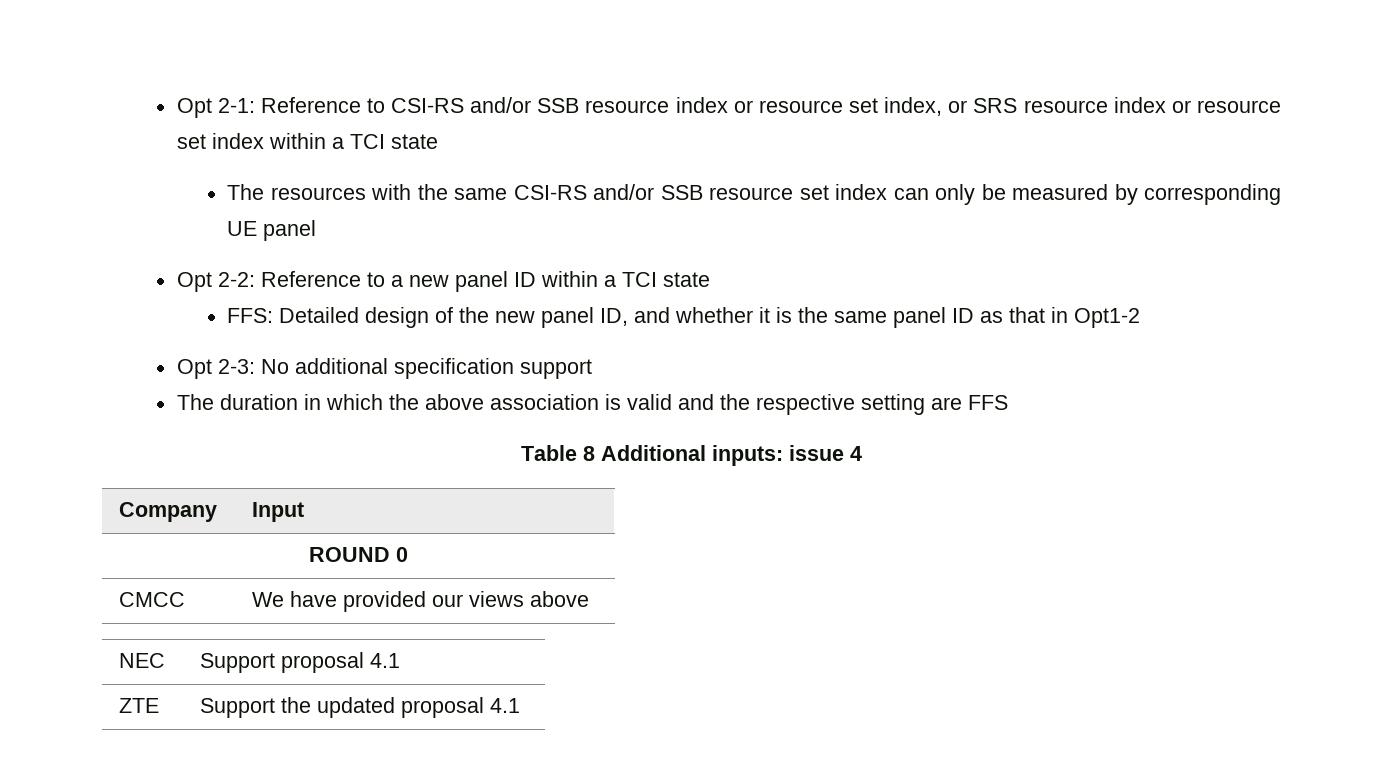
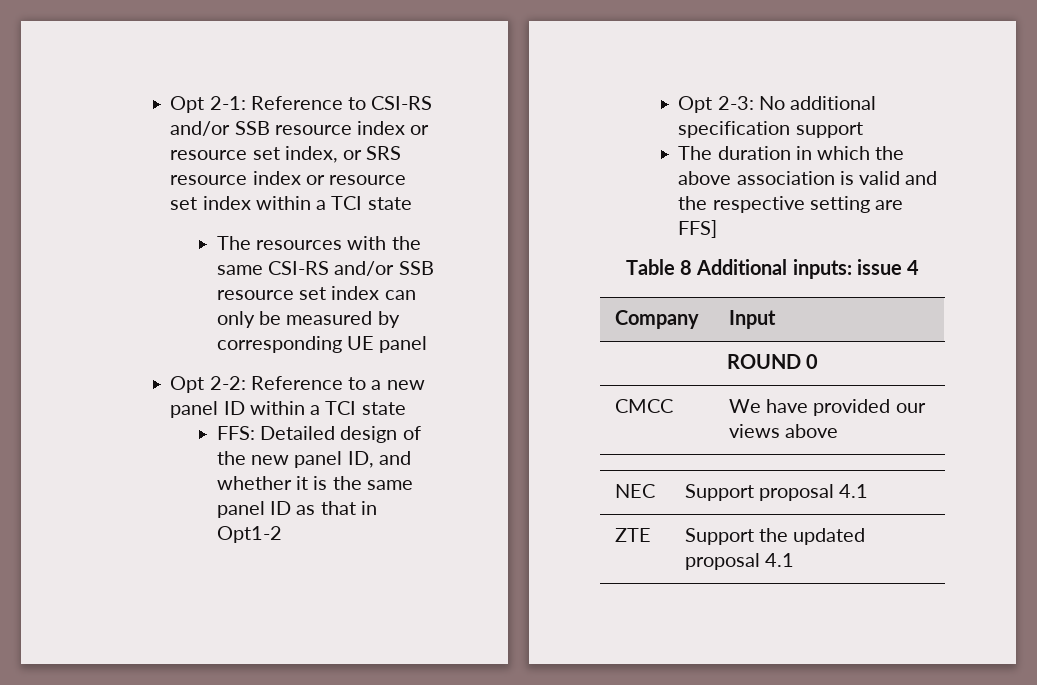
- The duration in which the above association is valid and the respective setting are FFS
+ The duration in which the above association is valid and the respective setting are FFS]

